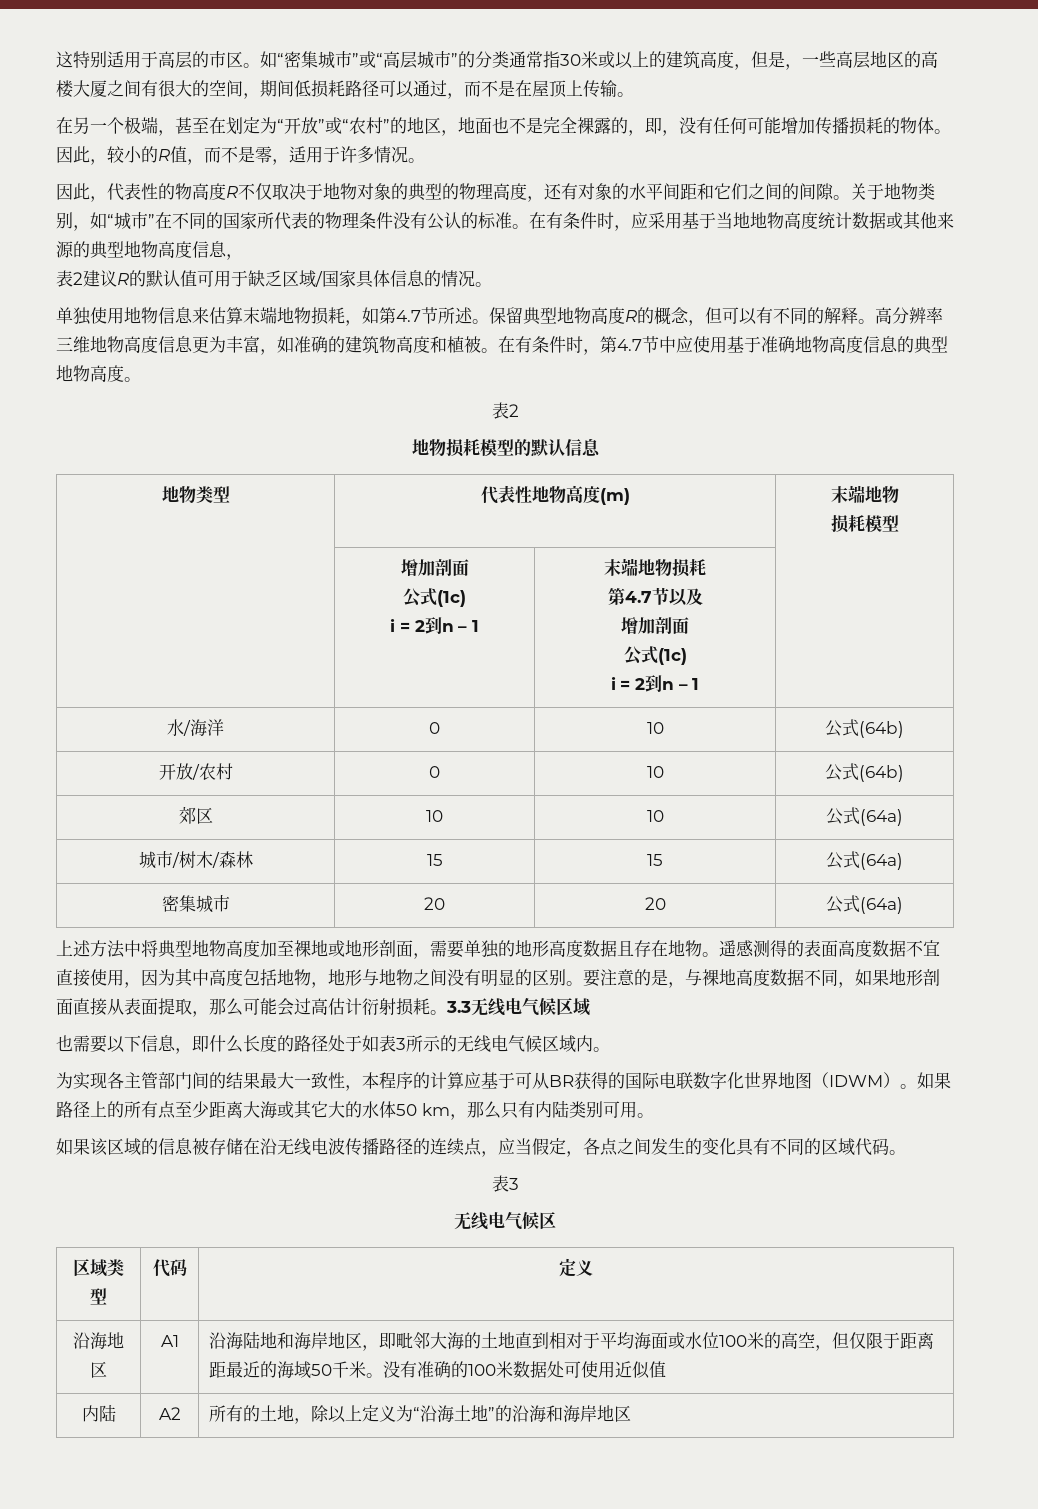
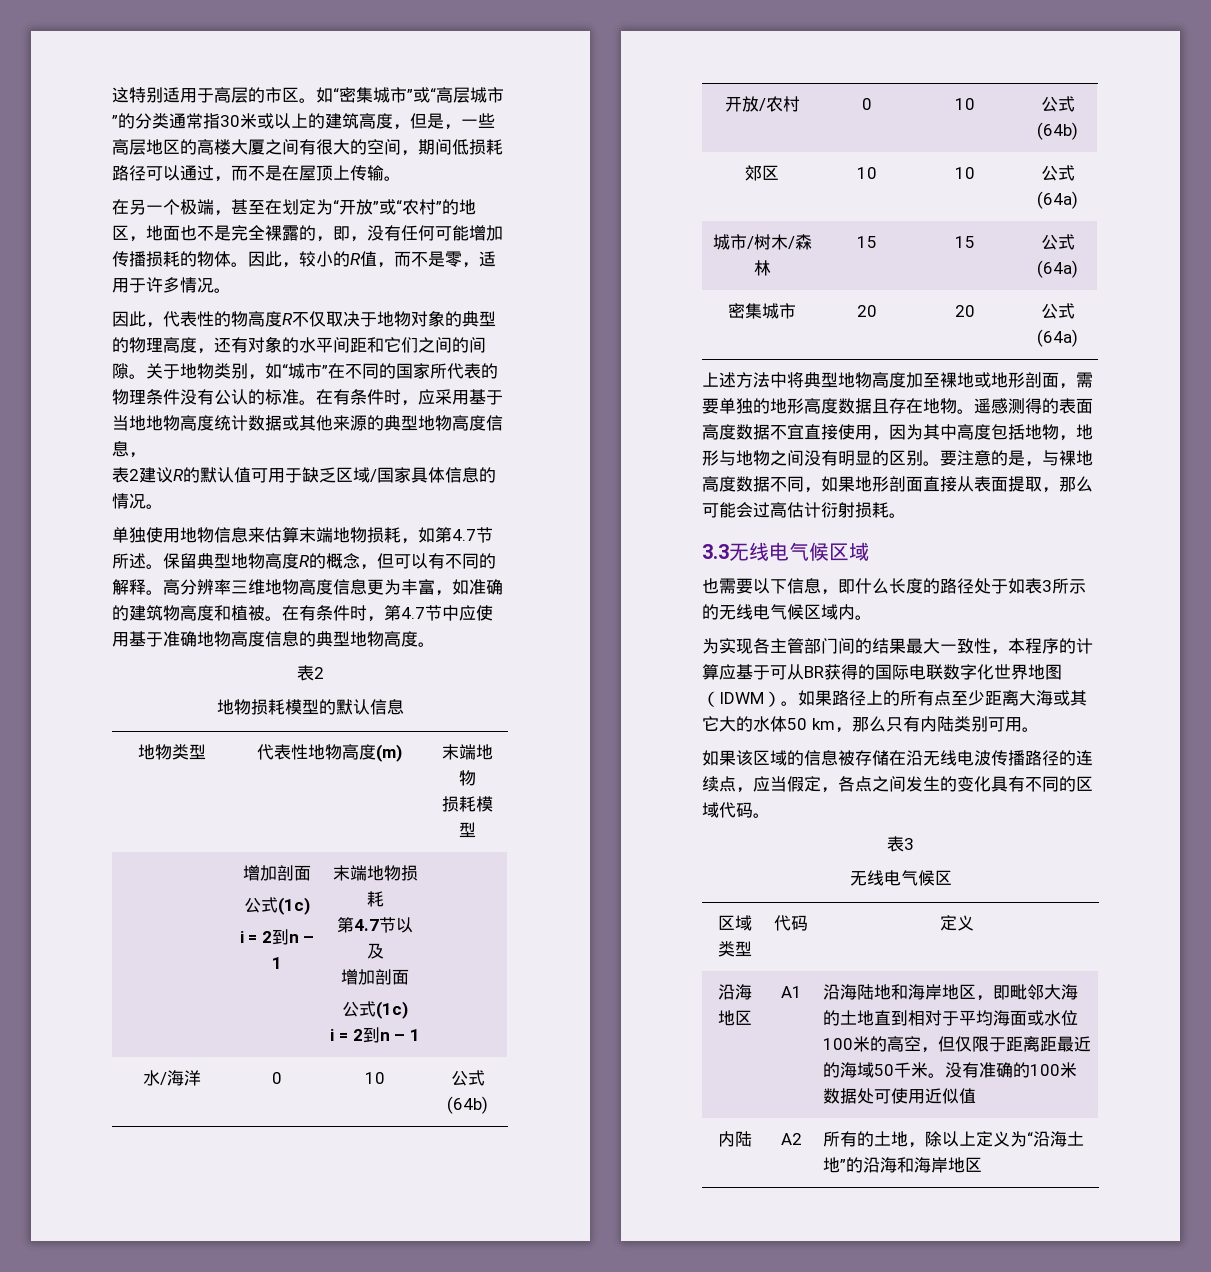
- 要注意的是，与裸地高度数据不同，如果地形剖面直接从表面提取，那么可能会过高估计衍射损耗。3.3无线电气候区域
+ 要注意的是，与裸地高度数据不同，如果地形剖面直接从表面提取，那么可能会过高估计衍射损耗。
+ 3.3无线电气候区域

